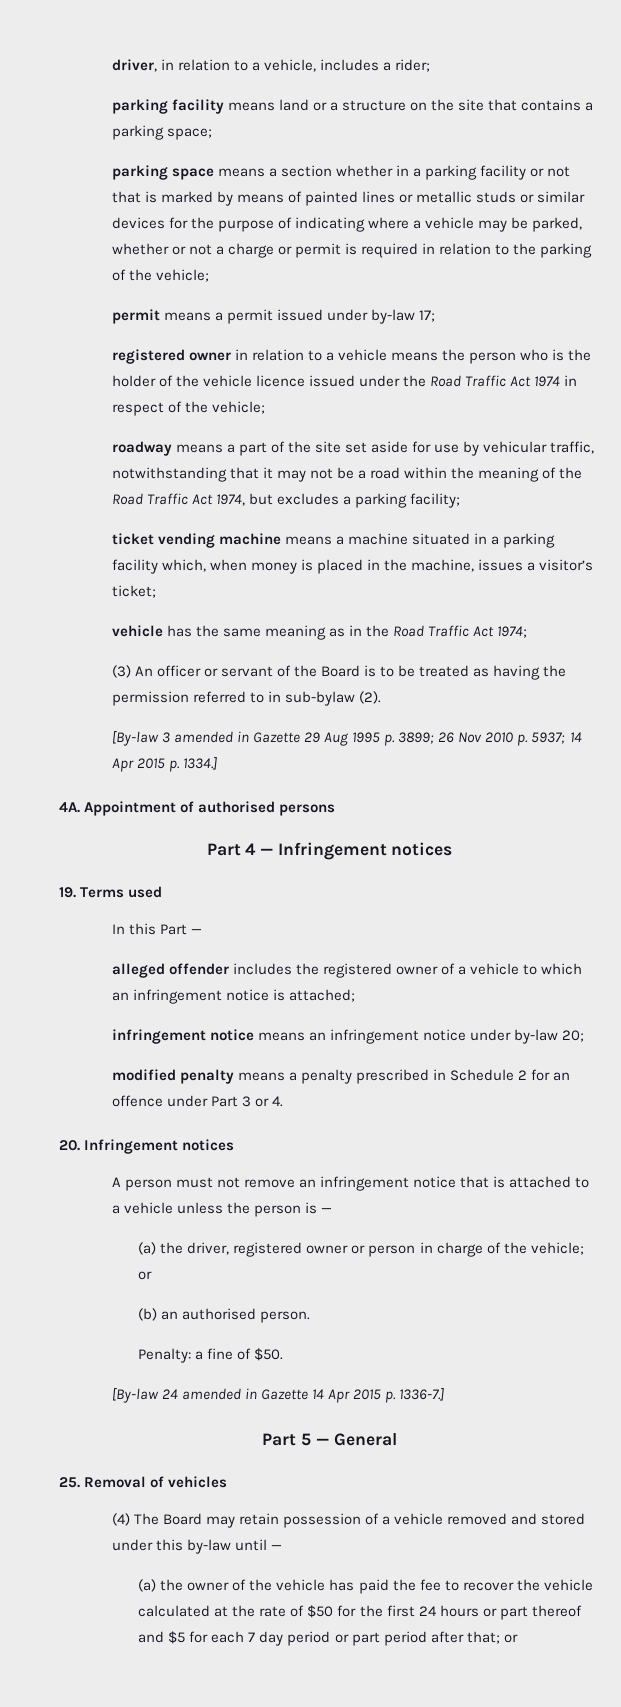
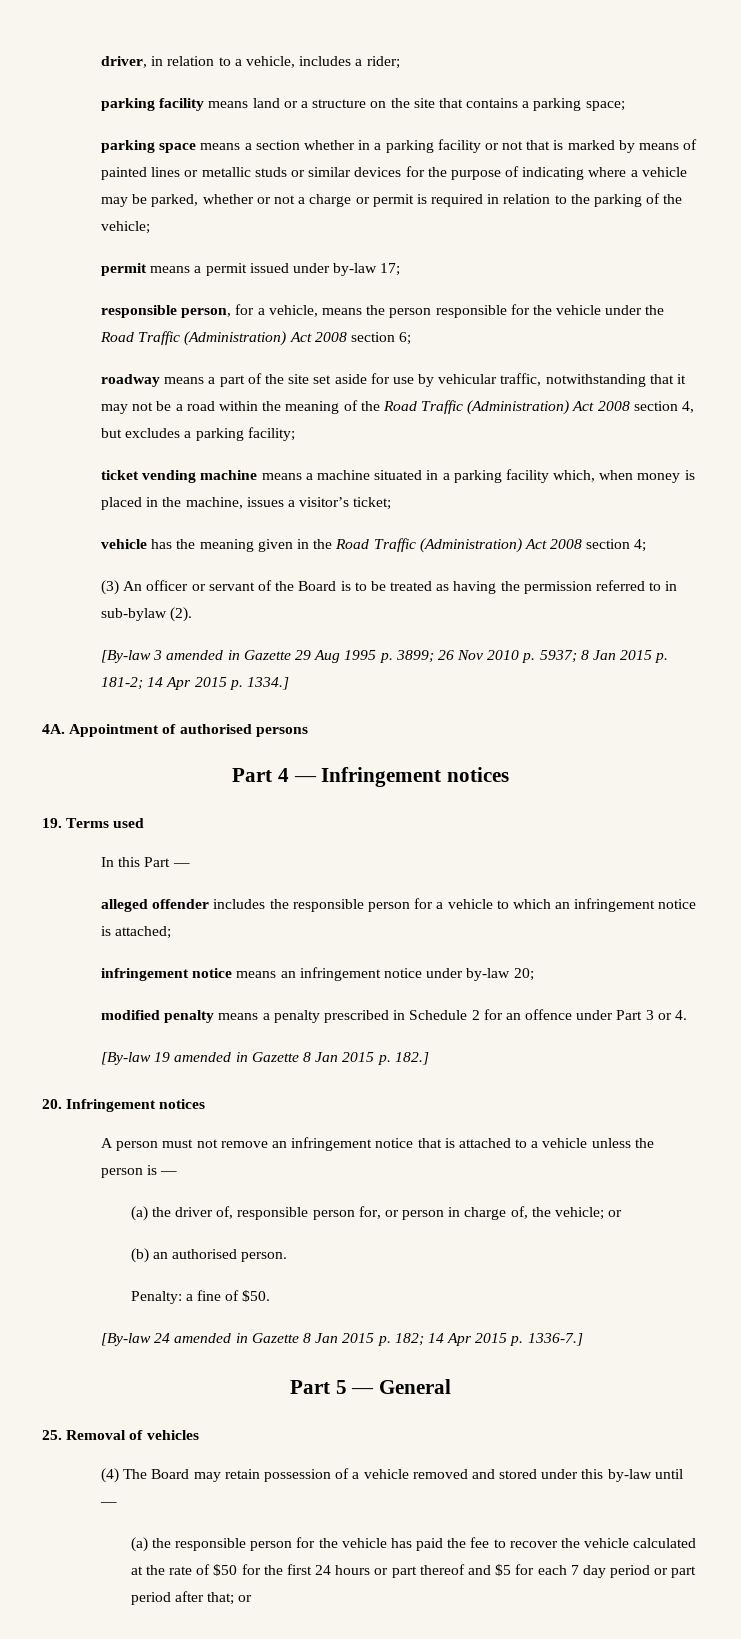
- registered owner in relation to a vehicle means the person who is the holder of the vehicle licence issued under the Road Traffic Act 1974 in respect of the vehicle;
+ responsible person, for a vehicle, means the person responsible for the vehicle under the Road Traffic (Administration) Act 2008 section 6;
- roadway means a part of the site set aside for use by vehicular traffic, notwithstanding that it may not be a road within the meaning of the Road Traffic Act 1974, but excludes a parking facility;
+ roadway means a part of the site set aside for use by vehicular traffic, notwithstanding that it may not be a road within the meaning of the Road Traffic (Administration) Act 2008 section 4, but excludes a parking facility;
- vehicle has the same meaning as in the Road Traffic Act 1974;
+ vehicle has the meaning given in the Road Traffic (Administration) Act 2008 section 4;
- [By-law 3 amended in Gazette 29 Aug 1995 p. 3899; 26 Nov 2010 p. 5937; 14 Apr 2015 p. 1334.]
+ [By-law 3 amended in Gazette 29 Aug 1995 p. 3899; 26 Nov 2010 p. 5937; 8 Jan 2015 p. 181-2; 14 Apr 2015 p. 1334.]
- alleged offender includes the registered owner of a vehicle to which an infringement notice is attached;
+ alleged offender includes the responsible person for a vehicle to which an infringement notice is attached;
+ [By-law 19 amended in Gazette 8 Jan 2015 p. 182.]
- (a) the driver, registered owner or person in charge of the vehicle; or
+ (a) the driver of, responsible person for, or person in charge of, the vehicle; or
- [By-law 24 amended in Gazette 14 Apr 2015 p. 1336-7.]
+ [By-law 24 amended in Gazette 8 Jan 2015 p. 182; 14 Apr 2015 p. 1336-7.]
- (a) the owner of the vehicle has paid the fee to recover the vehicle calculated at the rate of $50 for the first 24 hours or part thereof and $5 for each 7 day period or part period after that; or
+ (a) the responsible person for the vehicle has paid the fee to recover the vehicle calculated at the rate of $50 for the first 24 hours or part thereof and $5 for each 7 day period or part period after that; or

